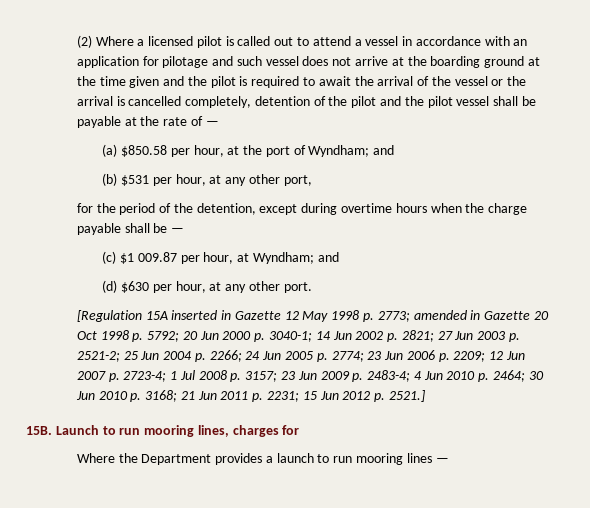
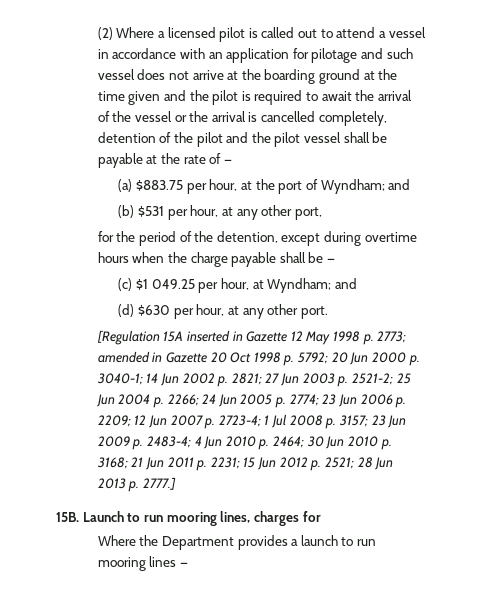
- (a) $850.58 per hour, at the port of Wyndham; and
+ (a) $883.75 per hour, at the port of Wyndham; and
- (c) $1 009.87 per hour, at Wyndham; and
+ (c) $1 049.25 per hour, at Wyndham; and
- 15 Jun 2012 p. 2521.]
+ 15 Jun 2012 p. 2521; 28 Jun 2013 p. 2777.]

